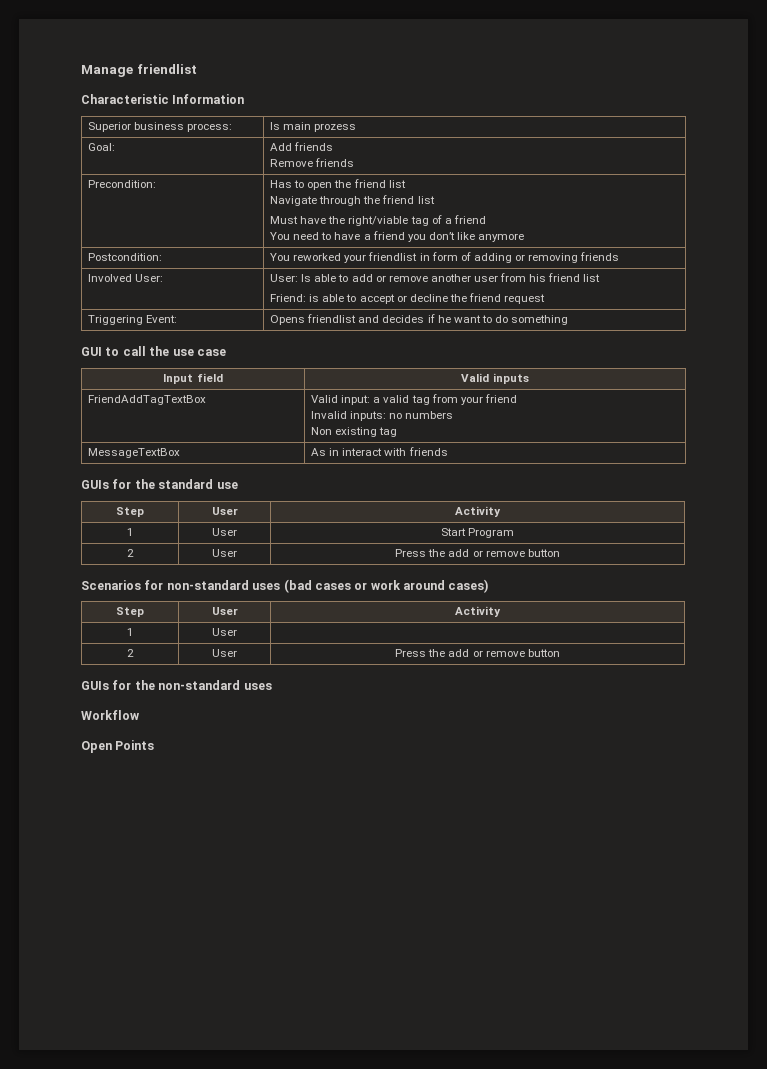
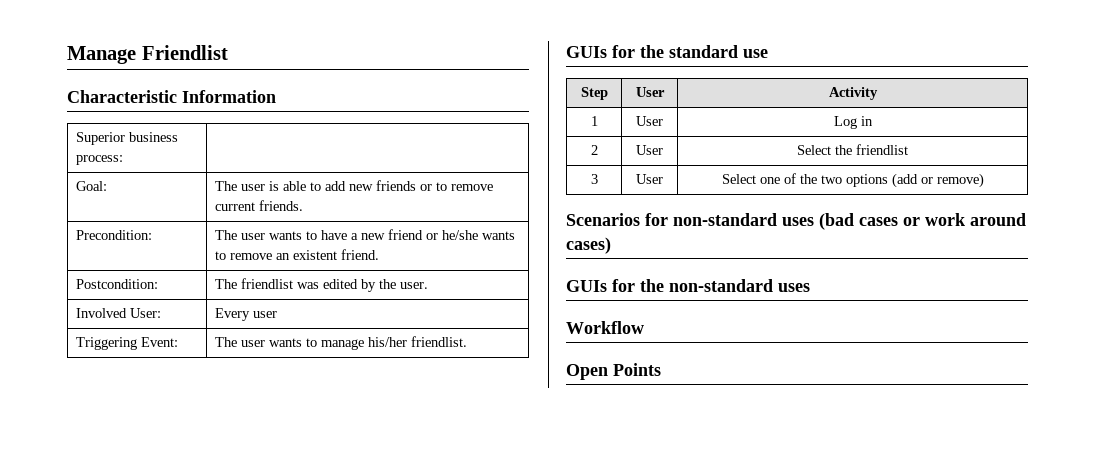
- Manage friendlist
+ Manage Friendlist
- Superior business process: | Is main prozess
- Goal: | Add friends
- Remove friends
- Precondition: | Has to open the friend list
- Navigate through the friend list
- Must have the right/viable tag of a friend
- You need to have a friend you don’t like anymore
- Postcondition: | You reworked your friendlist in form of adding or removing friends
- Involved User: | User: Is able to add or remove another user from his friend list
- Friend: is able to accept or decline the friend request
- Triggering Event: | Opens friendlist and decides if he want to do something
- GUI to call the use case
- Input field | Valid inputs
- FriendAddTagTextBox | Valid input: a valid tag from your friend
- Invalid inputs: no numbers
- Non existing tag
- MessageTextBox | As in interact with friends
+ Superior business process: |
+ Goal: | The user is able to add new friends or to remove current friends.
+ Precondition: | The user wants to have a new friend or he/she wants to remove an existent friend.
+ Postcondition: | The friendlist was edited by the user.
+ Involved User: | Every user
+ Triggering Event: | The user wants to manage his/her friendlist.
- 1 | User | Start Program
- 2 | User | Press the add or remove button
+ 1 | User | Log in
+ 2 | User | Select the friendlist
+ 3 | User | Select one of the two options (add or remove)
  Scenarios for non-standard uses (bad cases or work around cases)
- Step | User | Activity
- 1 | User |
- 2 | User | Press the add or remove button

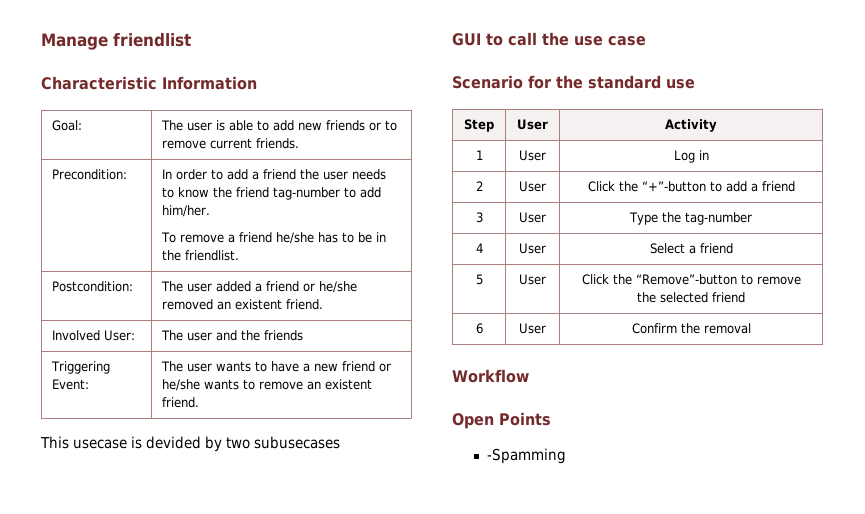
- Manage Friendlist
+ Manage friendlist
- Superior business process: |
- Precondition: | The user wants to have a new friend or he/she wants to remove an existent friend.
+ Precondition: | In order to add a friend the user needs to know the friend tag-number to add him/her.
+ To remove a friend he/she has to be in the friendlist.
+ Postcondition: | The user added a friend or he/she removed an existent friend.
+ Involved User: | The user and the friends
+ Triggering Event: | The user wants to have a new friend or he/she wants to remove an existent friend.
- Postcondition: | The friendlist was edited by the user.
- Involved User: | Every user
- Triggering Event: | The user wants to manage his/her friendlist.
- GUIs for the standard use
+ This usecase is devided by two subusecases
+ GUI to call the use case
+ Scenario for the standard use
- 2 | User | Select the friendlist
- 3 | User | Select one of the two options (add or remove)
- Scenarios for non-standard uses (bad cases or work around cases)
- GUIs for the non-standard uses
+ 2 | User | Click the “+”-button to add a friend
+ 3 | User | Type the tag-number
+ 4 | User | Select a friend
+ 5 | User | Click the “Remove”-button to remove the selected friend
+ 6 | User | Confirm the removal
+ -Spamming

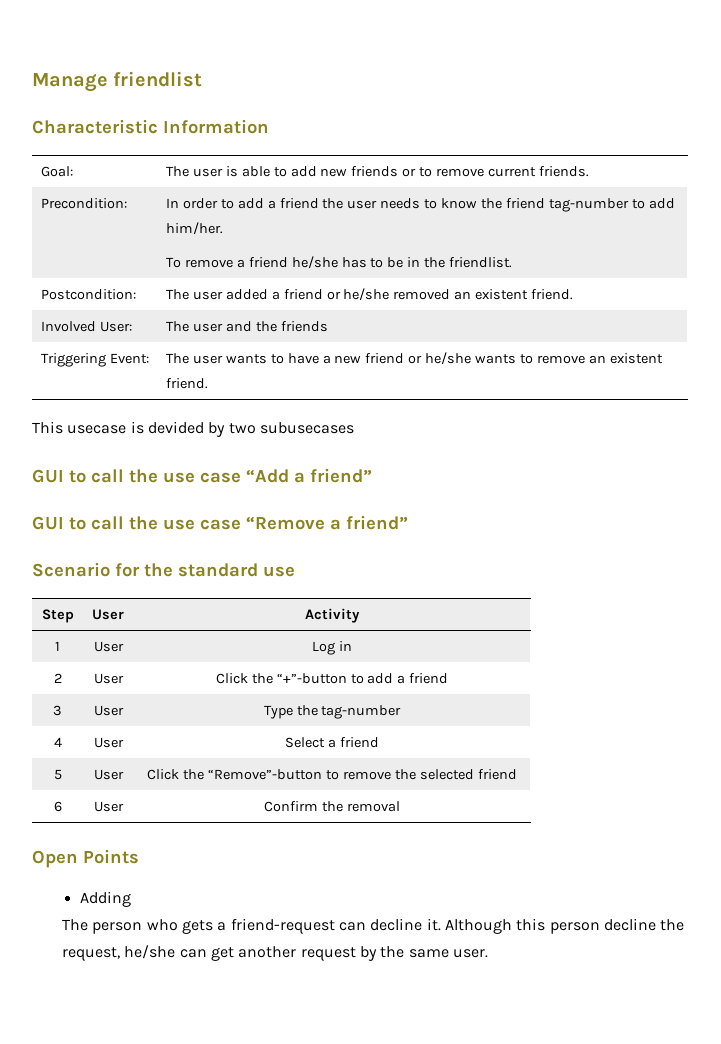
- GUI to call the use case
+ GUI to call the use case “Add a friend”
+ GUI to call the use case “Remove a friend”
- Workflow
- -Spamming
+ Adding
+ The person who gets a friend-request can decline it. Although this person decline the request, he/she can get another request by the same user.

